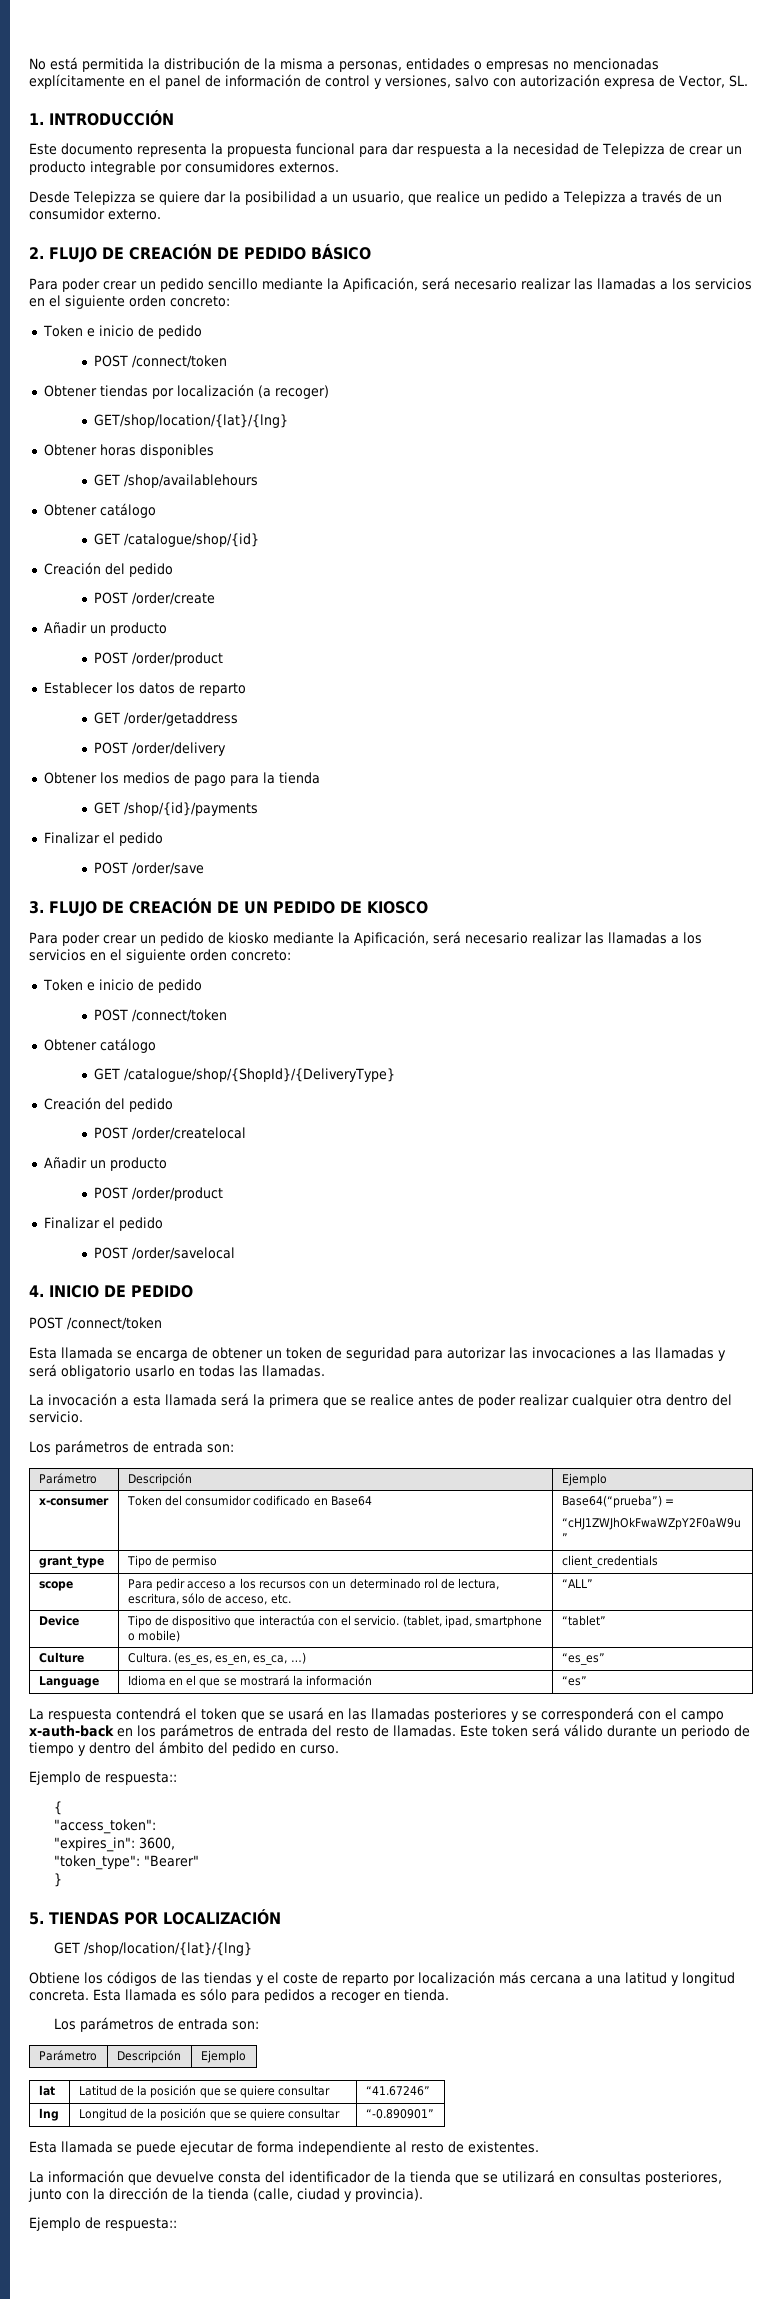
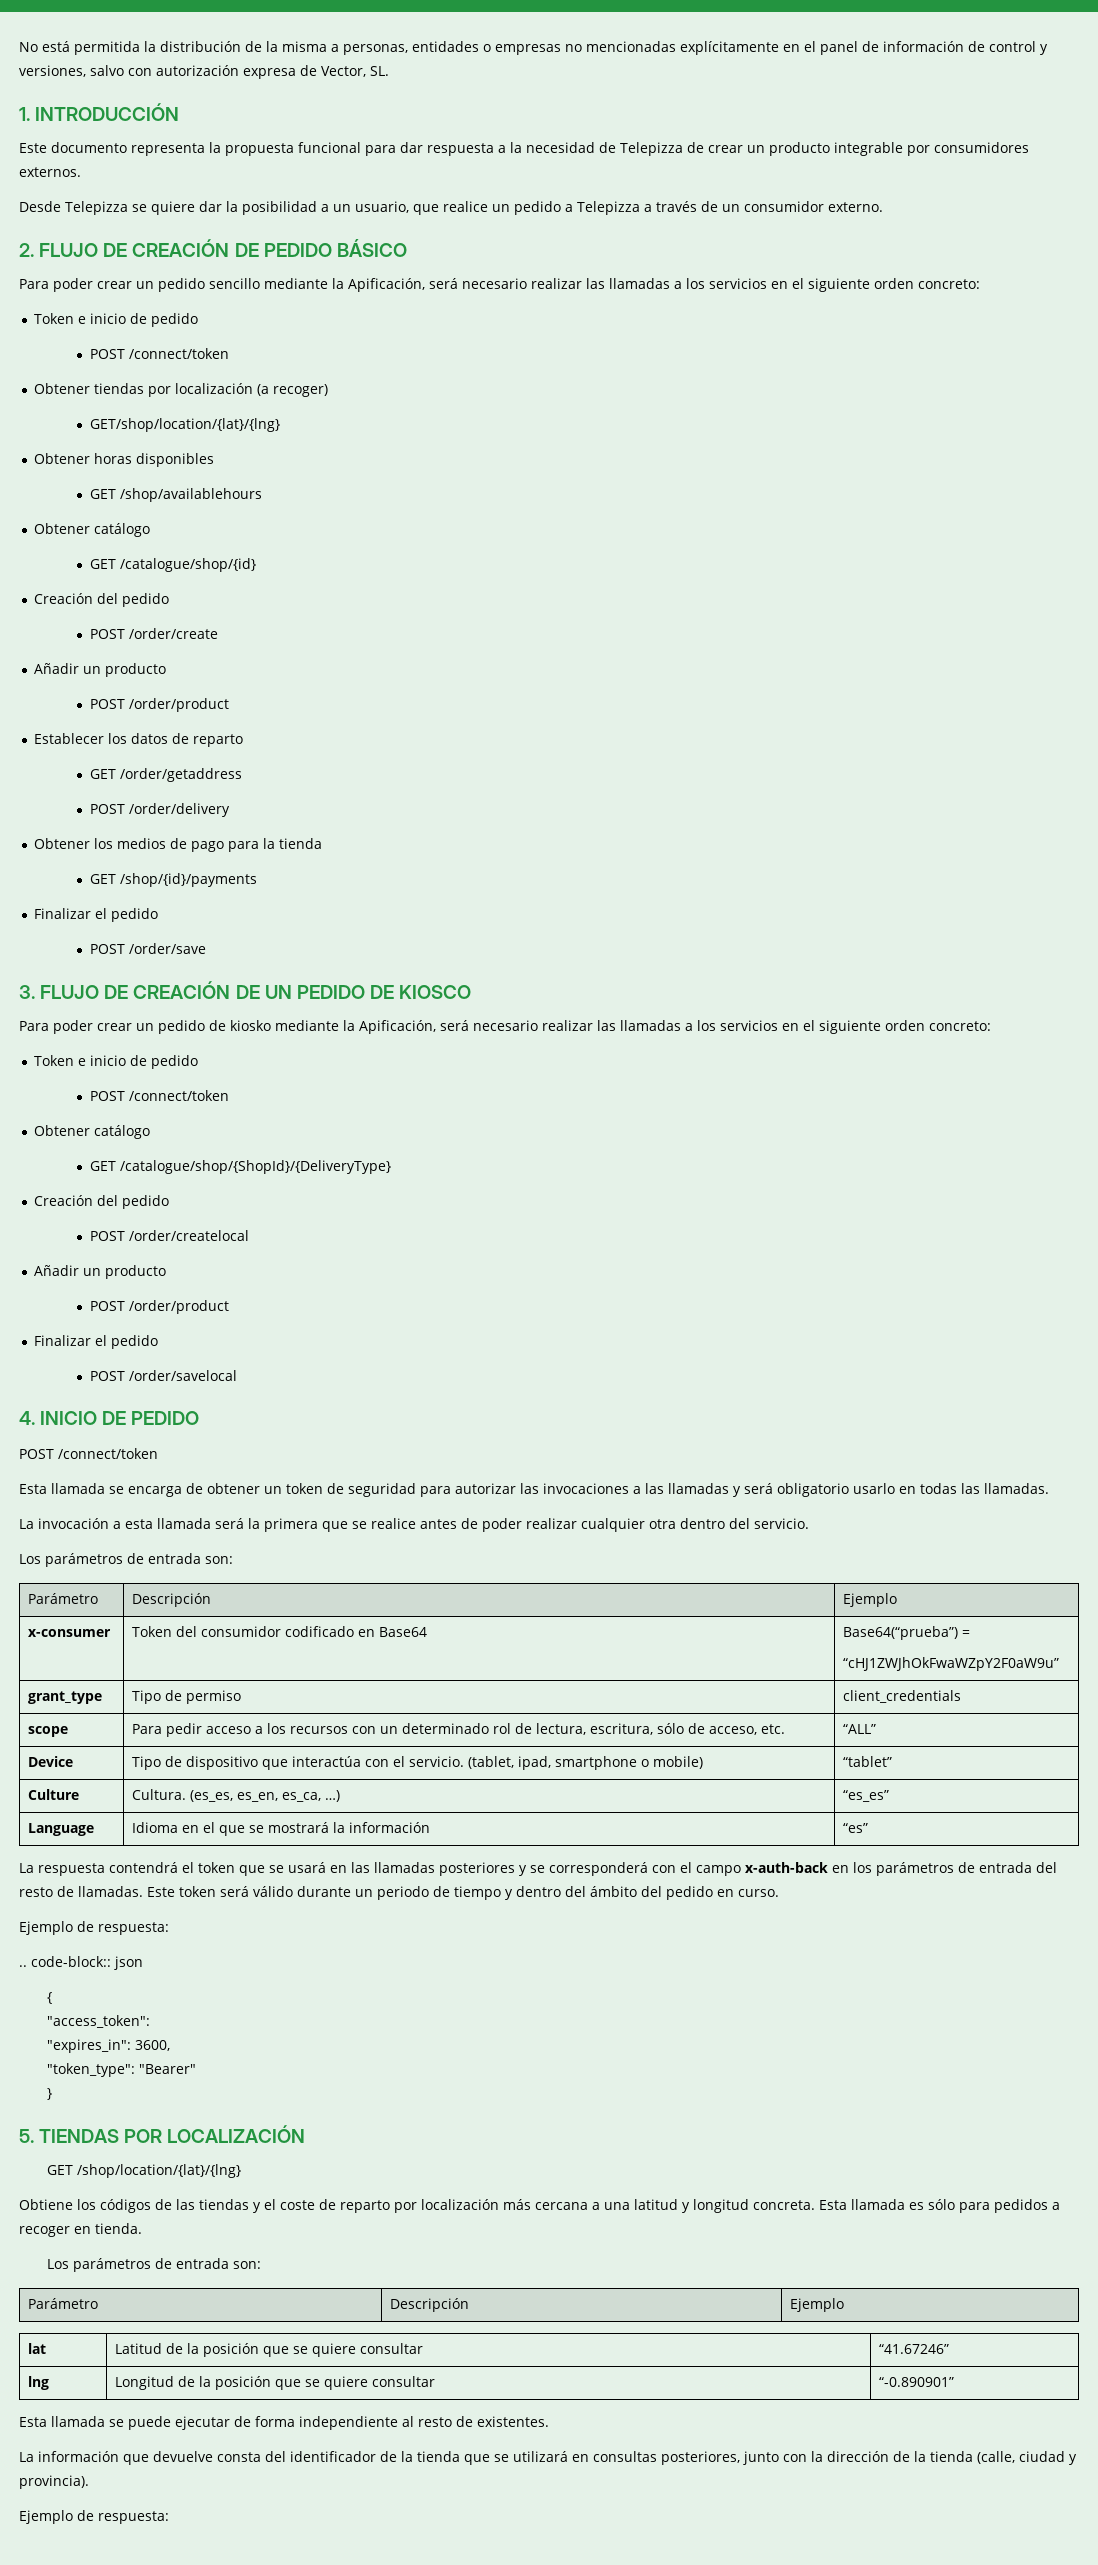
  Este token será válido durante un periodo de tiempo y dentro del ámbito del pedido en curso.
- Ejemplo de respuesta::
+ Ejemplo de respuesta:
+ .. code-block:: json
  La información que devuelve consta del identificador de la tienda que se utilizará en consultas posteriores, junto con la dirección de la tienda (calle, ciudad y provincia).
- Ejemplo de respuesta::
+ Ejemplo de respuesta:

